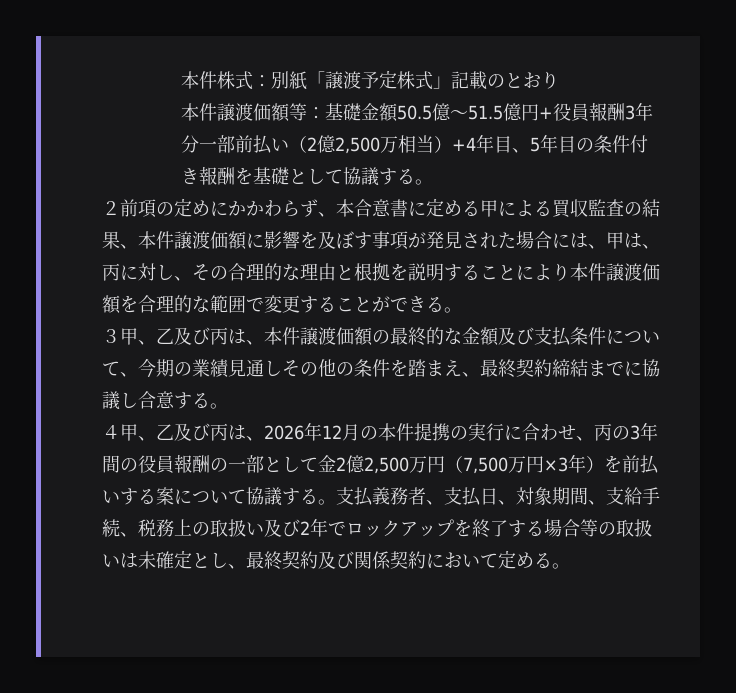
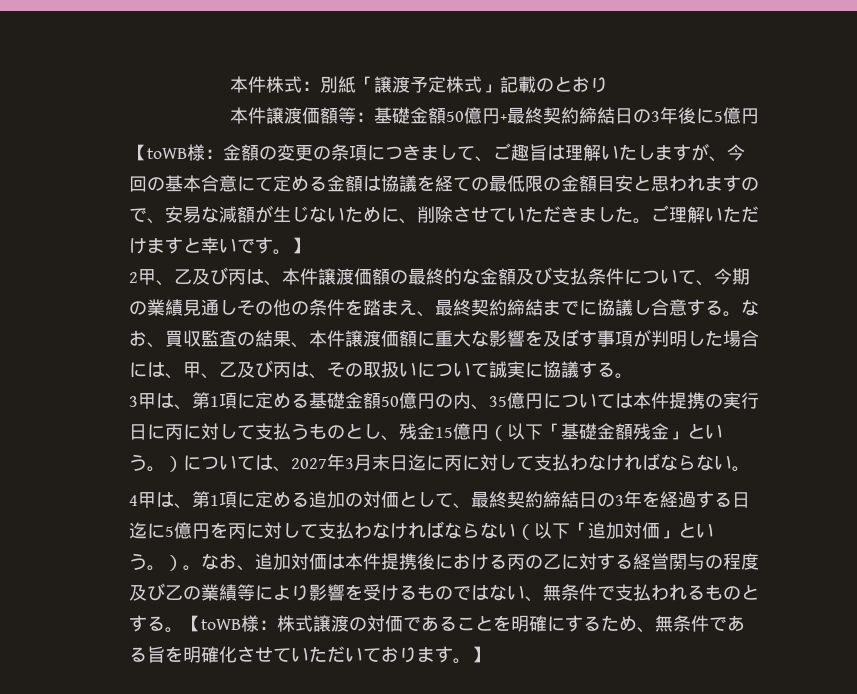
- 本件譲渡価額等：基礎金額50.5億〜51.5億円+役員報酬3年分一部前払い（2億2,500万相当）+4年目、5年目の条件付き報酬を基礎として協議する。
- ２前項の定めにかかわらず、本合意書に定める甲による買収監査の結果、本件譲渡価額に影響を及ぼす事項が発見された場合には、甲は、丙に対し、その合理的な理由と根拠を説明することにより本件譲渡価額を合理的な範囲で変更することができる。
- ３甲、乙及び丙は、本件譲渡価額の最終的な金額及び支払条件について、今期の業績見通しその他の条件を踏まえ、最終契約締結までに協議し合意する。
- ４甲、乙及び丙は、2026年12月の本件提携の実行に合わせ、丙の3年間の役員報酬の一部として金2億2,500万円（7,500万円×3年）を前払いする案について協議する。支払義務者、支払日、対象期間、支給手続、税務上の取扱い及び2年でロックアップを終了する場合等の取扱いは未確定とし、最終契約及び関係契約において定める。
+ 本件譲渡価額等：基礎金額50億円+最終契約締結日の3年後に5億円
+ 【toWB様：金額の変更の条項につきまして、ご趣旨は理解いたしますが、今回の基本合意にて定める金額は協議を経ての最低限の金額目安と思われますので、安易な減額が生じないために、削除させていただきました。ご理解いただけますと幸いです。】
+ 2甲、乙及び丙は、本件譲渡価額の最終的な金額及び支払条件について、今期の業績見通しその他の条件を踏まえ、最終契約締結までに協議し合意する。なお、買収監査の結果、本件譲渡価額に重大な影響を及ぼす事項が判明した場合には、甲、乙及び丙は、その取扱いについて誠実に協議する。
+ 3甲は、第1項に定める基礎金額50億円の内、35億円については本件提携の実行日に丙に対して支払うものとし、残金15億円（以下「基礎金額残金」という。）については、2027年3月末日迄に丙に対して支払わなければならない。
+ 4甲は、第1項に定める追加の対価として、最終契約締結日の3年を経過する日迄に5億円を丙に対して支払わなければならない（以下「追加対価」という。）。なお、追加対価は本件提携後における丙の乙に対する経営関与の程度及び乙の業績等により影響を受けるものではない、無条件で支払われるものとする。【toWB様：株式譲渡の対価であることを明確にするため、無条件である旨を明確化させていただいております。】

